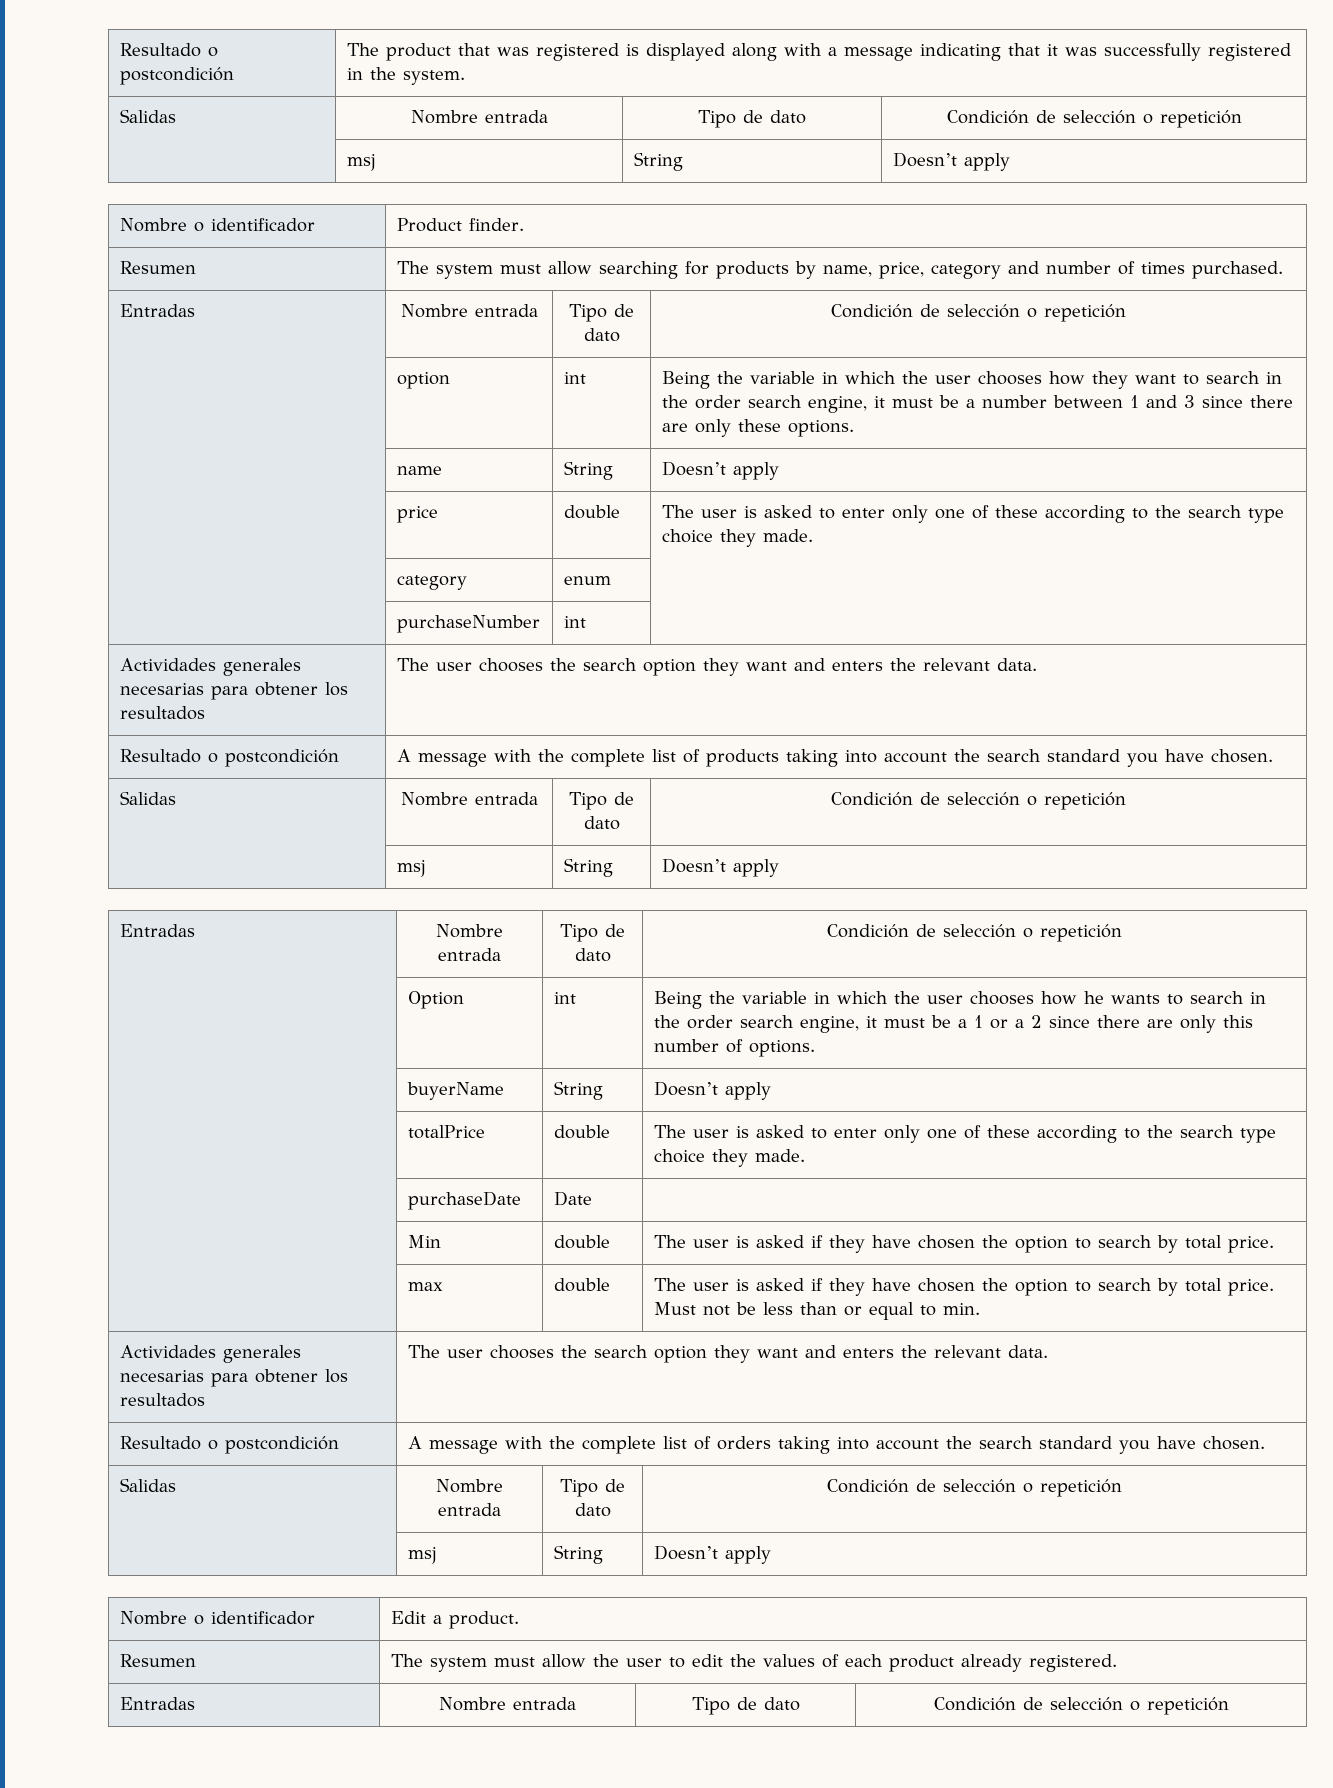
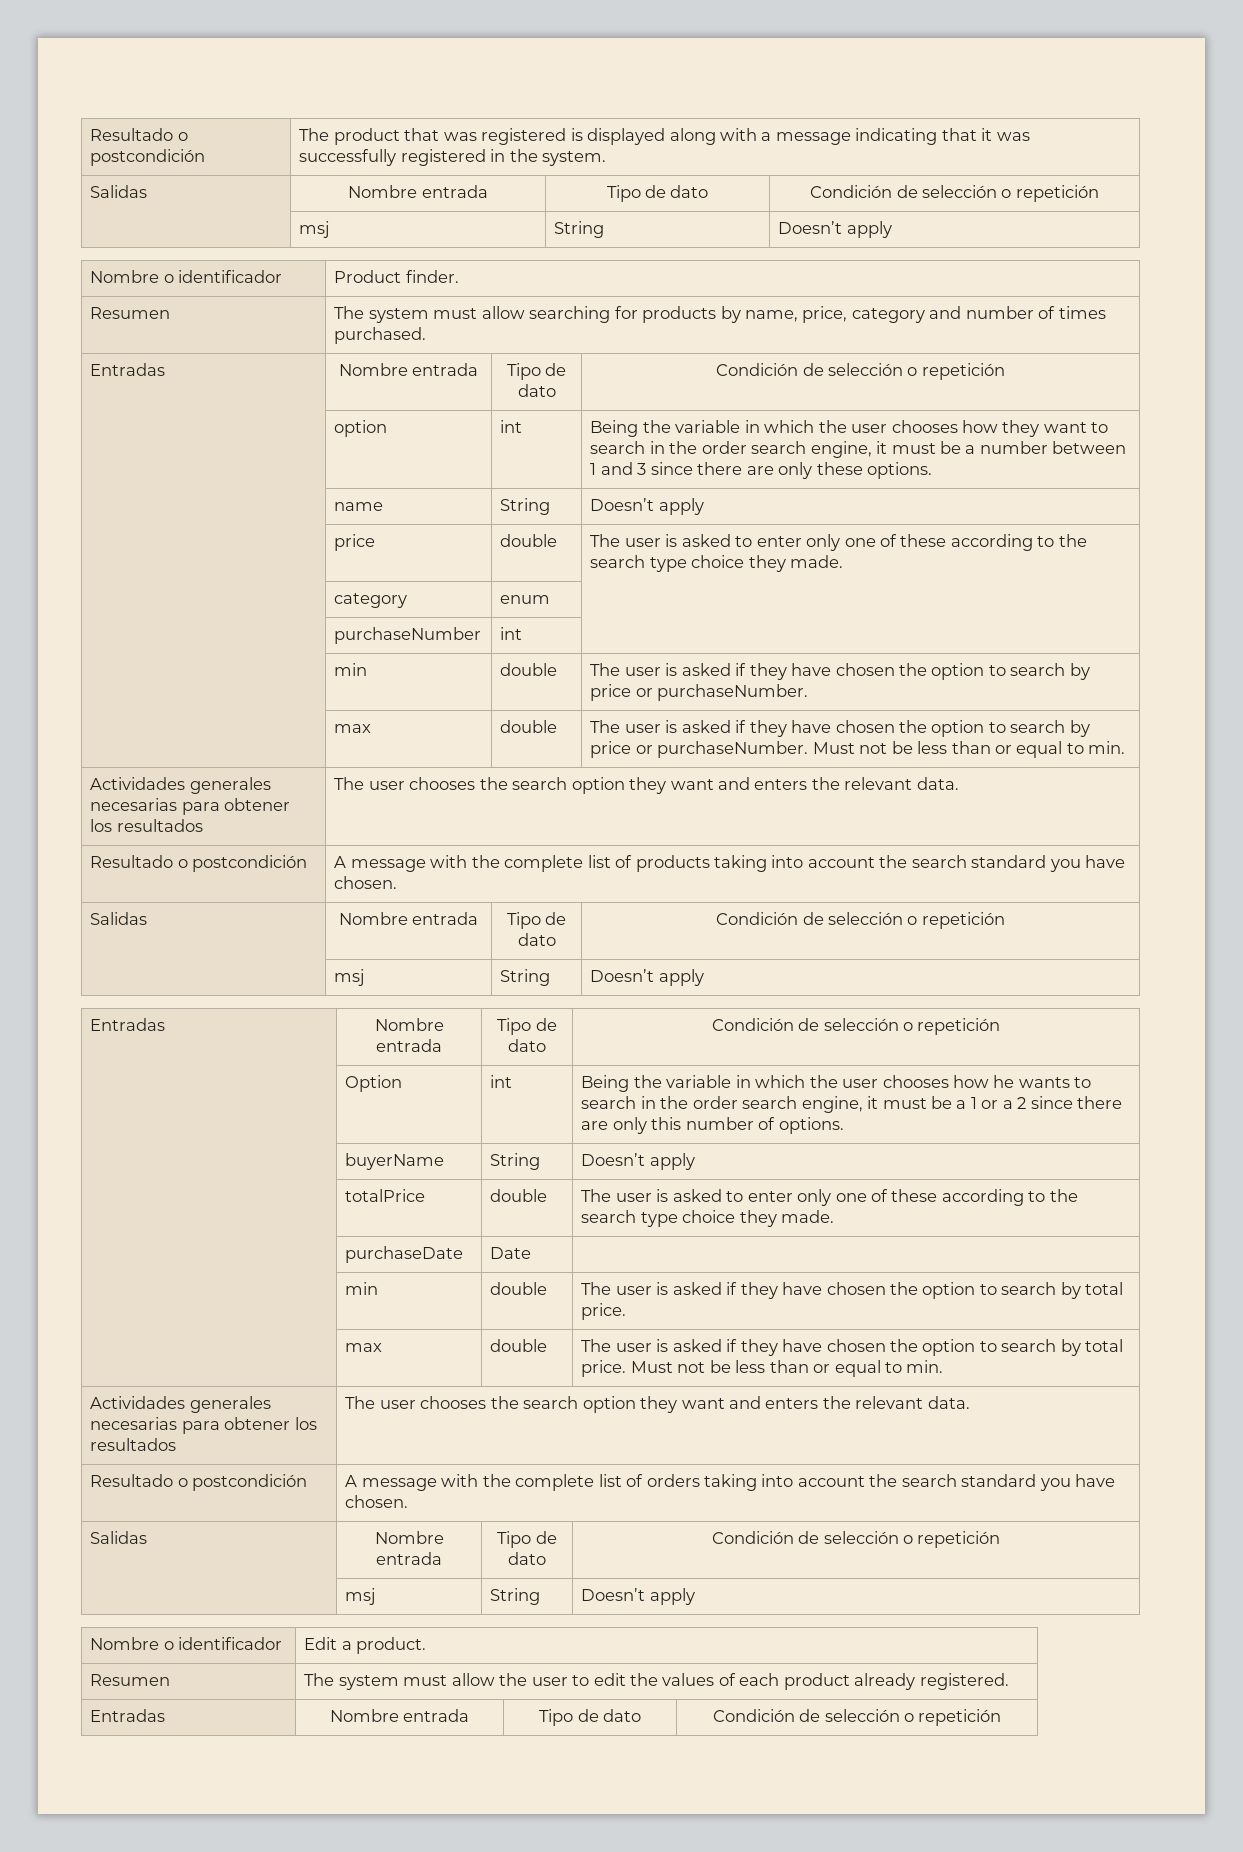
+ | min | double | The user is asked if they have chosen the option to search by price or purchaseNumber.
+ | max | double | The user is asked if they have chosen the option to search by price or purchaseNumber. Must not be less than or equal to min.
- | Min | double | The user is asked if they have chosen the option to search by total price.
+ | min | double | The user is asked if they have chosen the option to search by total price.

